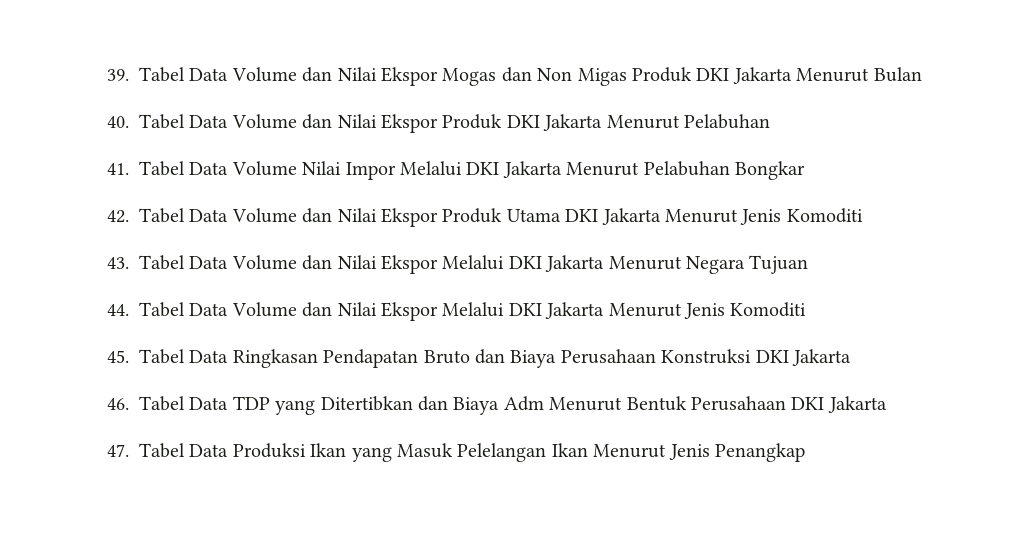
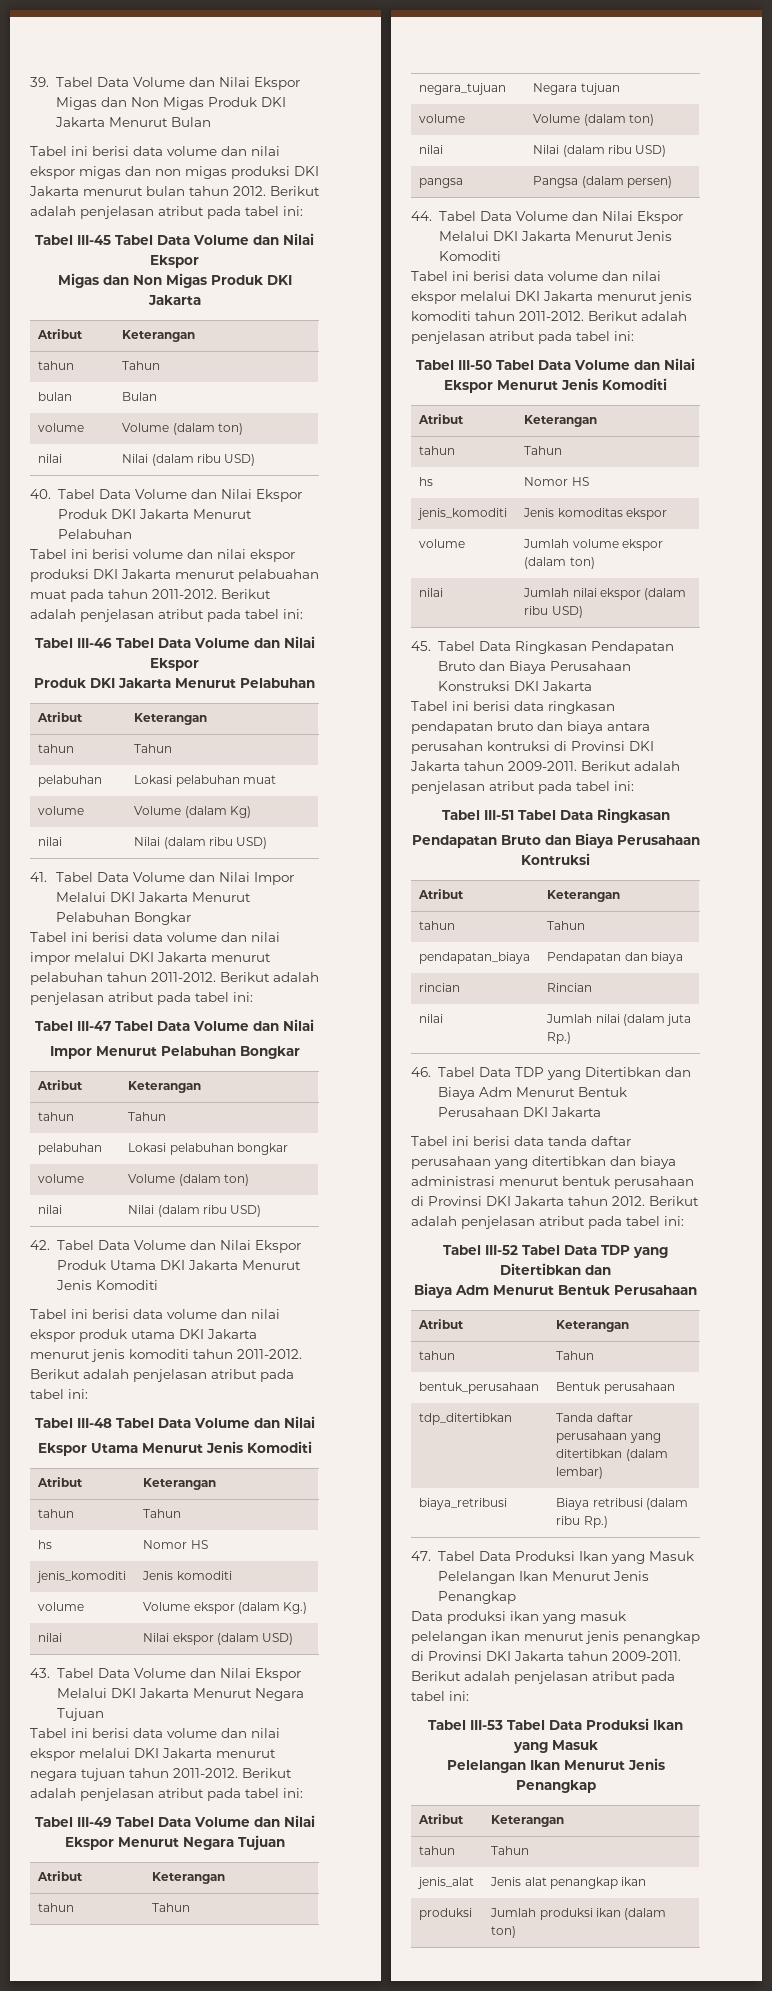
- 39. Tabel Data Volume dan Nilai Ekspor Mogas dan Non Migas Produk DKI Jakarta Menurut Bulan
+ 39. Tabel Data Volume dan Nilai Ekspor Migas dan Non Migas Produk DKI Jakarta Menurut Bulan
+ Tabel ini berisi data volume dan nilai ekspor migas dan non migas produksi DKI Jakarta menurut bulan tahun 2012. Berikut adalah penjelasan atribut pada tabel ini:
+ Tabel III-45 Tabel Data Volume dan Nilai Ekspor
+ Migas dan Non Migas Produk DKI Jakarta
+ Atribut | Keterangan
+ tahun | Tahun
+ bulan | Bulan
+ volume | Volume (dalam ton)
+ nilai | Nilai (dalam ribu USD)
+ Tabel ini berisi volume dan nilai ekspor produksi DKI Jakarta menurut pelabuahan muat pada tahun 2011-2012. Berikut adalah penjelasan atribut pada tabel ini:
+ Tabel III-46 Tabel Data Volume dan Nilai Ekspor
+ Produk DKI Jakarta Menurut Pelabuhan
+ Atribut | Keterangan
+ tahun | Tahun
+ pelabuhan | Lokasi pelabuhan muat
+ volume | Volume (dalam Kg)
+ nilai | Nilai (dalam ribu USD)
- 41. Tabel Data Volume Nilai Impor Melalui DKI Jakarta Menurut Pelabuhan Bongkar
+ 41. Tabel Data Volume dan Nilai Impor Melalui DKI Jakarta Menurut Pelabuhan Bongkar
+ Tabel ini berisi data volume dan nilai impor melalui DKI Jakarta menurut pelabuhan tahun 2011-2012. Berikut adalah penjelasan atribut pada tabel ini:
+ Tabel III-47 Tabel Data Volume dan Nilai
+ Impor Menurut Pelabuhan Bongkar
+ Atribut | Keterangan
+ tahun | Tahun
+ pelabuhan | Lokasi pelabuhan bongkar
+ volume | Volume (dalam ton)
+ nilai | Nilai (dalam ribu USD)
+ Tabel ini berisi data volume dan nilai ekspor produk utama DKI Jakarta menurut jenis komoditi tahun 2011-2012. Berikut adalah penjelasan atribut pada tabel ini:
+ Tabel III-48 Tabel Data Volume dan Nilai
+ Ekspor Utama Menurut Jenis Komoditi
+ Atribut | Keterangan
+ tahun | Tahun
+ hs | Nomor HS
+ jenis_komoditi | Jenis komoditi
+ volume | Volume ekspor (dalam Kg.)
+ nilai | Nilai ekspor (dalam USD)
+ Tabel ini berisi data volume dan nilai ekspor melalui DKI Jakarta menurut negara tujuan tahun 2011-2012. Berikut adalah penjelasan atribut pada tabel ini:
+ Tabel III-49 Tabel Data Volume dan Nilai Ekspor Menurut Negara Tujuan
+ Atribut | Keterangan
+ tahun | Tahun
+ negara_tujuan | Negara tujuan
+ volume | Volume (dalam ton)
+ nilai | Nilai (dalam ribu USD)
+ pangsa | Pangsa (dalam persen)
+ Tabel ini berisi data volume dan nilai ekspor melalui DKI Jakarta menurut jenis komoditi tahun 2011-2012. Berikut adalah penjelasan atribut pada tabel ini:
+ Tabel III-50 Tabel Data Volume dan Nilai Ekspor Menurut Jenis Komoditi
+ Atribut | Keterangan
+ tahun | Tahun
+ hs | Nomor HS
+ jenis_komoditi | Jenis komoditas ekspor
+ volume | Jumlah volume ekspor (dalam ton)
+ nilai | Jumlah nilai ekspor (dalam ribu USD)
+ Tabel ini berisi data ringkasan pendapatan bruto dan biaya antara perusahan kontruksi di Provinsi DKI Jakarta tahun 2009-2011. Berikut adalah penjelasan atribut pada tabel ini:
+ Tabel III-51 Tabel Data Ringkasan
+ Pendapatan Bruto dan Biaya Perusahaan Kontruksi
+ Atribut | Keterangan
+ tahun | Tahun
+ pendapatan_biaya | Pendapatan dan biaya
+ rincian | Rincian
+ nilai | Jumlah nilai (dalam juta Rp.)
+ Tabel ini berisi data tanda daftar perusahaan yang ditertibkan dan biaya administrasi menurut bentuk perusahaan di Provinsi DKI Jakarta tahun 2012. Berikut adalah penjelasan atribut pada tabel ini:
+ Tabel III-52 Tabel Data TDP yang Ditertibkan dan
+ Biaya Adm Menurut Bentuk Perusahaan
+ Atribut | Keterangan
+ tahun | Tahun
+ bentuk_perusahaan | Bentuk perusahaan
+ tdp_ditertibkan | Tanda daftar perusahaan yang ditertibkan (dalam lembar)
+ biaya_retribusi | Biaya retribusi (dalam ribu Rp.)
+ Data produksi ikan yang masuk pelelangan ikan menurut jenis penangkap di Provinsi DKI Jakarta tahun 2009-2011. Berikut adalah penjelasan atribut pada tabel ini:
+ Tabel III-53 Tabel Data Produksi Ikan yang Masuk
+ Pelelangan Ikan Menurut Jenis Penangkap
+ Atribut | Keterangan
+ tahun | Tahun
+ jenis_alat | Jenis alat penangkap ikan
+ produksi | Jumlah produksi ikan (dalam ton)

